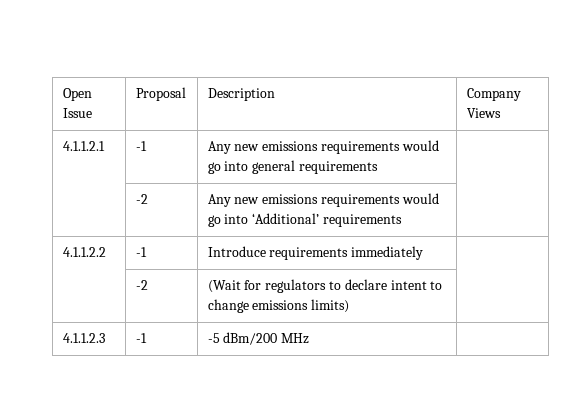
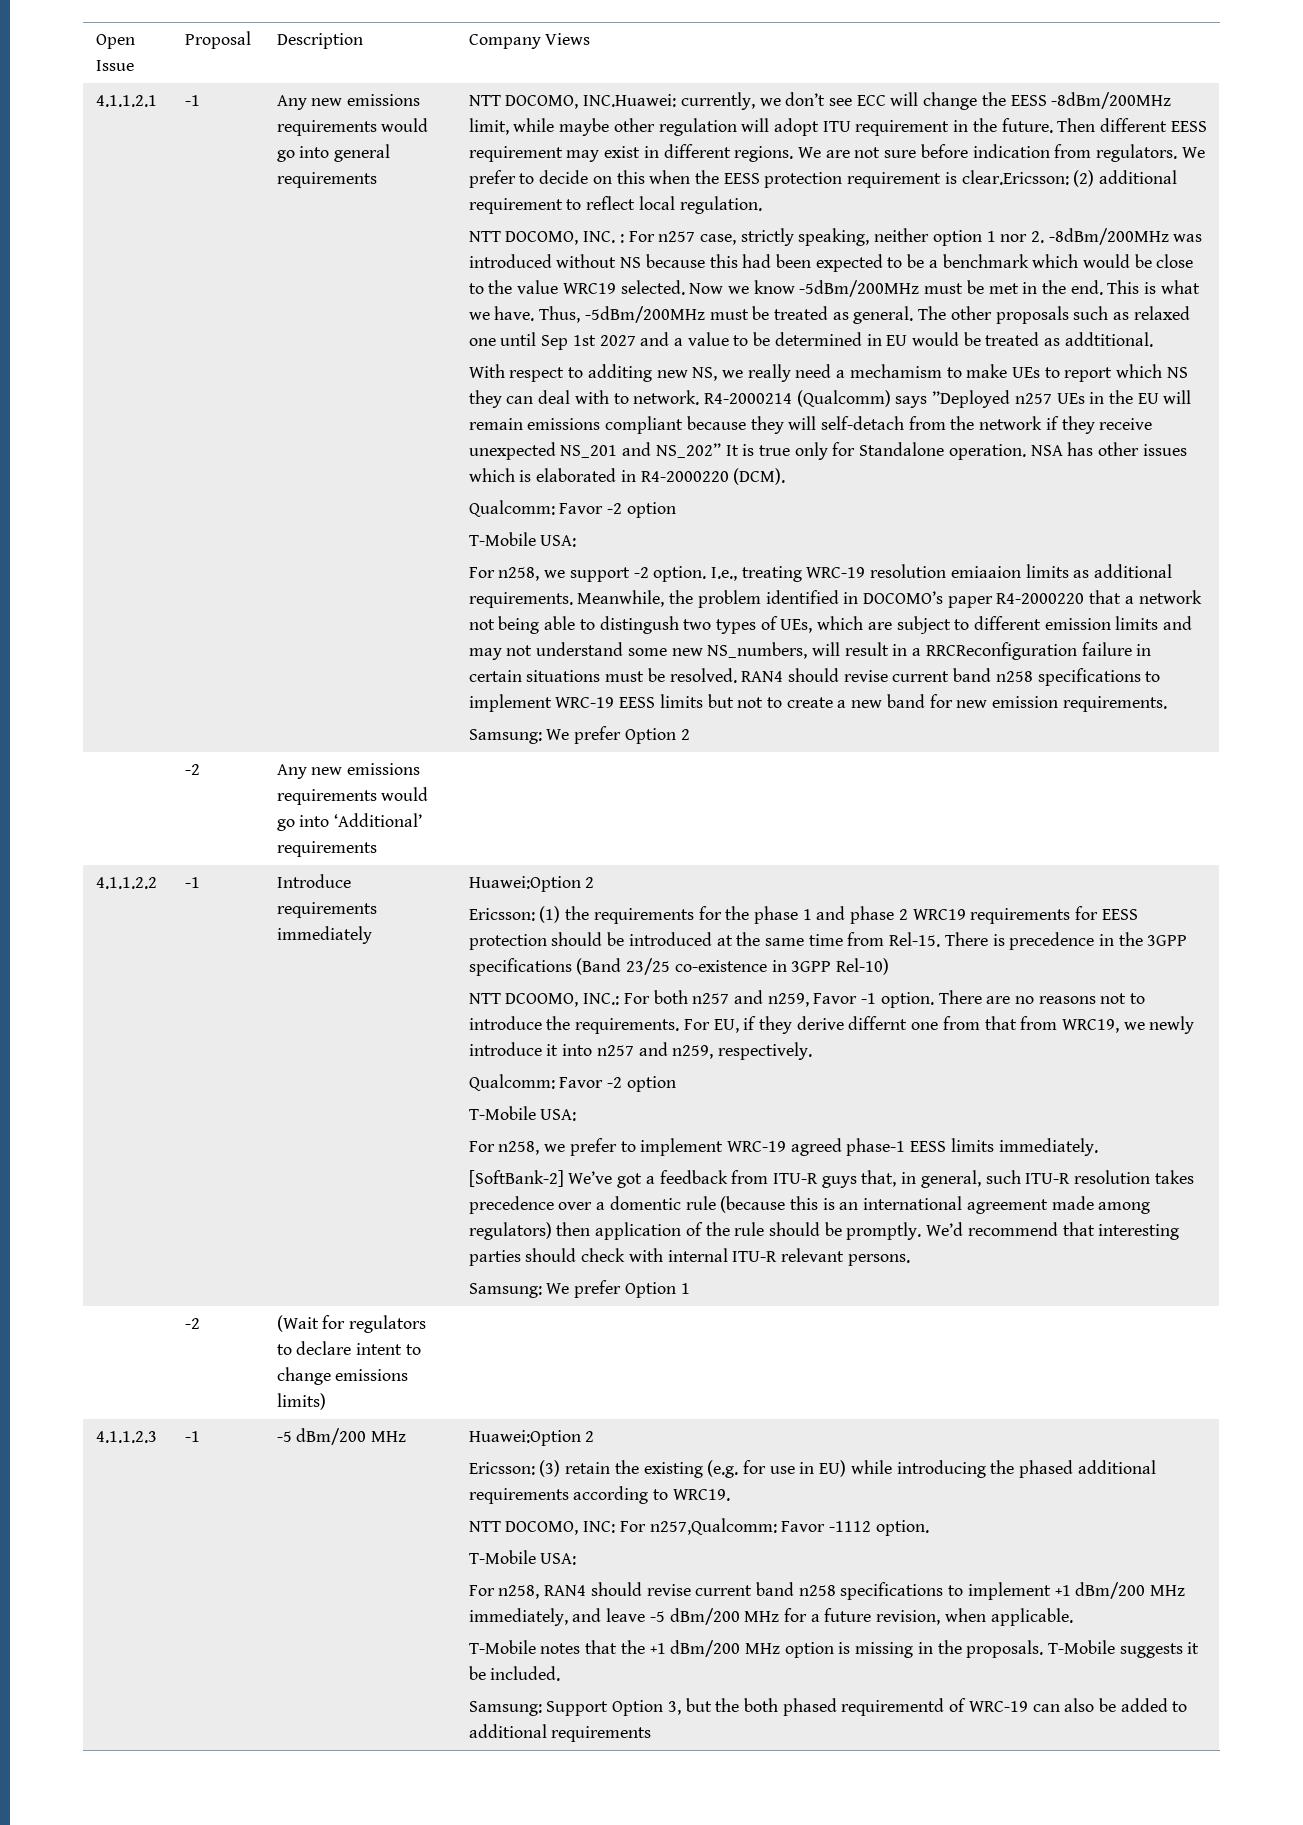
+ NTT DOCOMO, INC.Huawei: currently, we don’t see ECC will change the EESS -8dBm/200MHz limit, while maybe other regulation will adopt ITU requirement in the future. Then different EESS requirement may exist in different regions. We are not sure before indication from regulators. We prefer to decide on this when the EESS protection requirement is clear.Ericsson: (2) additional requirement to reflect local regulation.
+ NTT DOCOMO, INC. : For n257 case, strictly speaking, neither option 1 nor 2. -8dBm/200MHz was introduced without NS because this had been expected to be a benchmark which would be close to the value WRC19 selected. Now we know -5dBm/200MHz must be met in the end. This is what we have. Thus, -5dBm/200MHz must be treated as general. The other proposals such as relaxed one until Sep 1st 2027 and a value to be determined in EU would be treated as addtitional.
+ With respect to additing new NS, we really need a mechamism to make UEs to report which NS they can deal with to network. R4-2000214 (Qualcomm) says ”Deployed n257 UEs in the EU will remain emissions compliant because they will self-detach from the network if they receive unexpected NS_201 and NS_202” It is true only for Standalone operation. NSA has other issues which is elaborated in R4-2000220 (DCM).
+ Qualcomm: Favor -2 option
+ T-Mobile USA:
+ For n258, we support -2 option. I.e., treating WRC-19 resolution emiaaion limits as additional requirements. Meanwhile, the problem identified in DOCOMO’s paper R4-2000220 that a network not being able to distingush two types of UEs, which are subject to different emission limits and may not understand some new NS_numbers, will result in a RRCReconfiguration failure in certain situations must be resolved. RAN4 should revise current band n258 specifications to implement WRC-19 EESS limits but not to create a new band for new emission requirements.
+ Samsung: We prefer Option 2
- Introduce requirements immediately
+ Introduce requirements immediately | Huawei:Option 2
+ Ericsson: (1) the requirements for the phase 1 and phase 2 WRC19 requirements for EESS protection should be introduced at the same time from Rel-15. There is precedence in the 3GPP specifications (Band 23/25 co-existence in 3GPP Rel-10)
+ NTT DCOOMO, INC.: For both n257 and n259, Favor -1 option. There are no reasons not to introduce the requirements. For EU, if they derive differnt one from that from WRC19, we newly introduce it into n257 and n259, respectively.
+ Qualcomm: Favor -2 option
+ T-Mobile USA:
+ For n258, we prefer to implement WRC-19 agreed phase-1 EESS limits immediately.
+ [SoftBank-2] We’ve got a feedback from ITU-R guys that, in general, such ITU-R resolution takes precedence over a domentic rule (because this is an international agreement made among regulators) then application of the rule should be promptly. We’d recommend that interesting parties should check with internal ITU-R relevant persons.
+ Samsung: We prefer Option 1
- -5 dBm/200 MHz
+ -5 dBm/200 MHz | Huawei:Option 2
+ Ericsson: (3) retain the existing (e.g. for use in EU) while introducing the phased additional requirements according to WRC19.
+ NTT DOCOMO, INC: For n257,Qualcomm: Favor -1112 option.
+ T-Mobile USA:
+ For n258, RAN4 should revise current band n258 specifications to implement +1 dBm/200 MHz immediately, and leave -5 dBm/200 MHz for a future revision, when applicable.
+ T-Mobile notes that the +1 dBm/200 MHz option is missing in the proposals. T-Mobile suggests it be included.
+ Samsung: Support Option 3, but the both phased requirementd of WRC-19 can also be added to additional requirements

